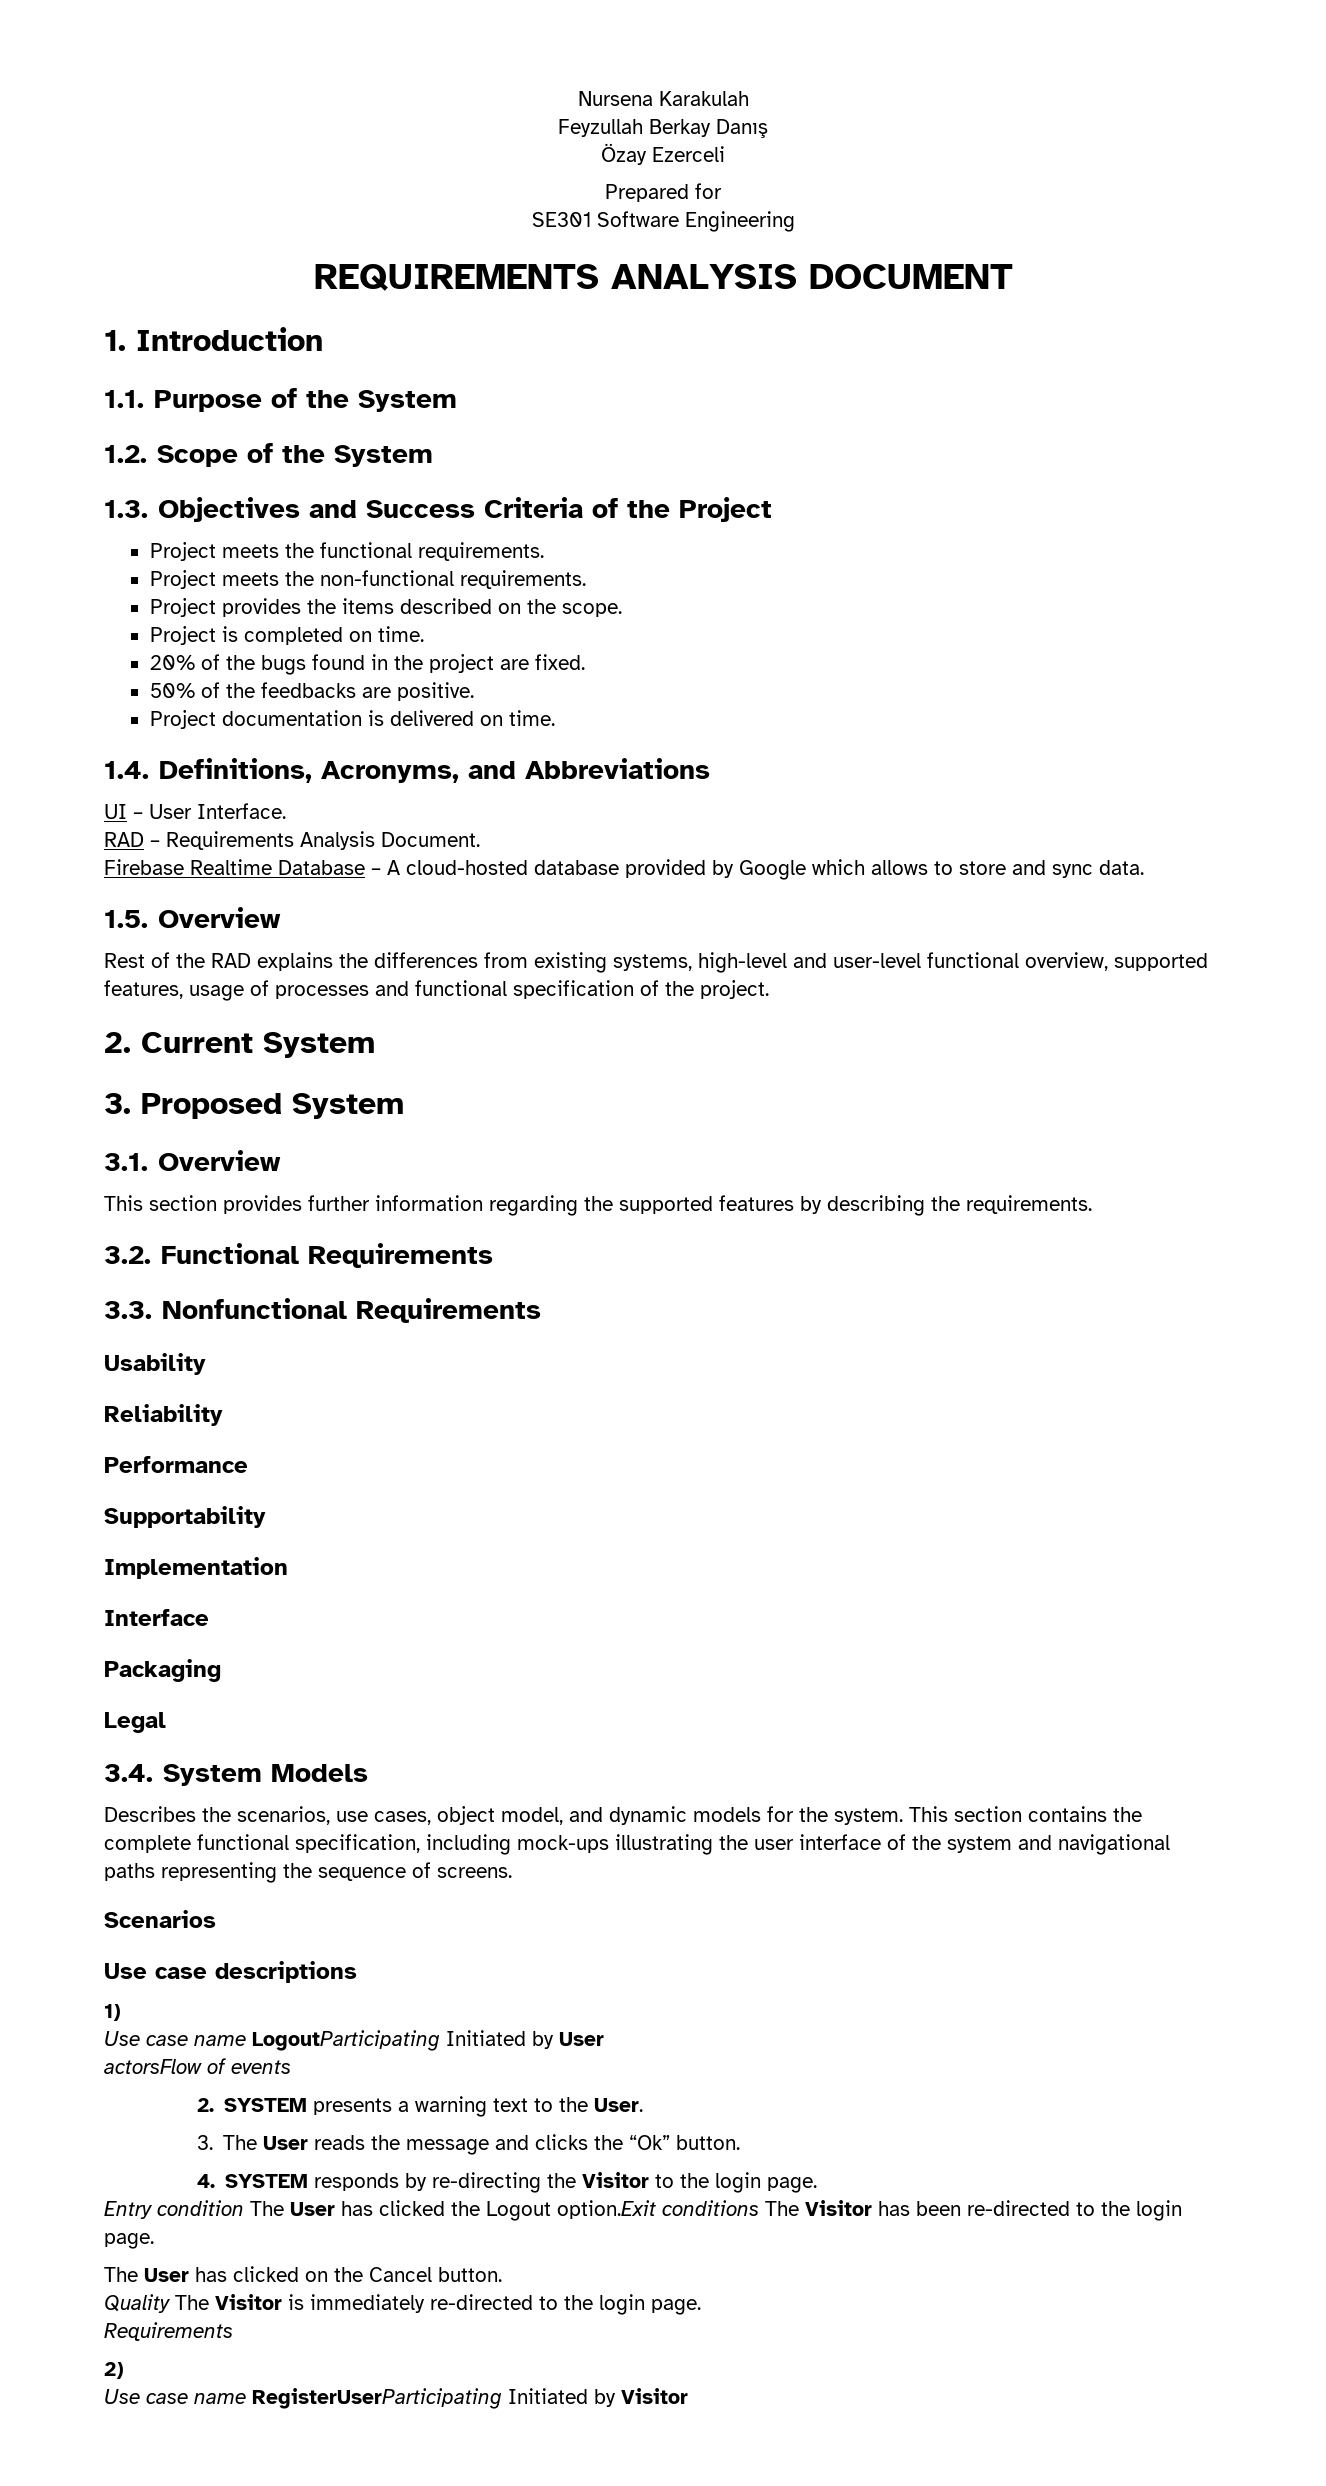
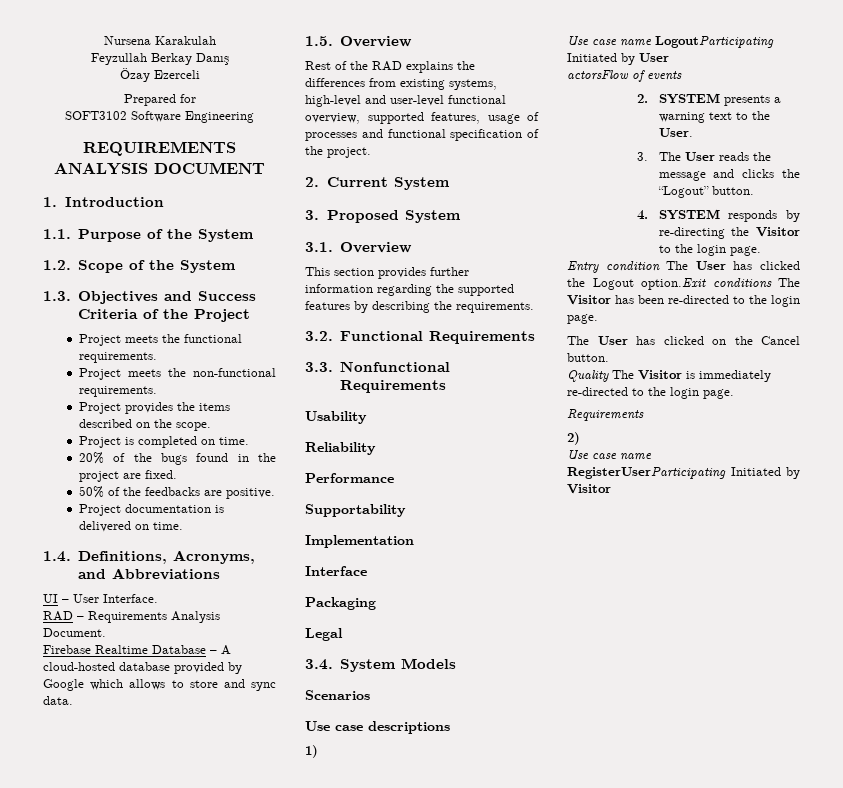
- SE301 Software Engineering
+ SOFT3102 Software Engineering
- Describes the scenarios, use cases, object model, and dynamic models for the system. This section contains the complete functional specification, including mock-ups illustrating the user interface of the system and navigational paths representing the sequence of screens.
- 3. The User reads the message and clicks the “Ok” button.
+ 3. The User reads the message and clicks the “Logout” button.

